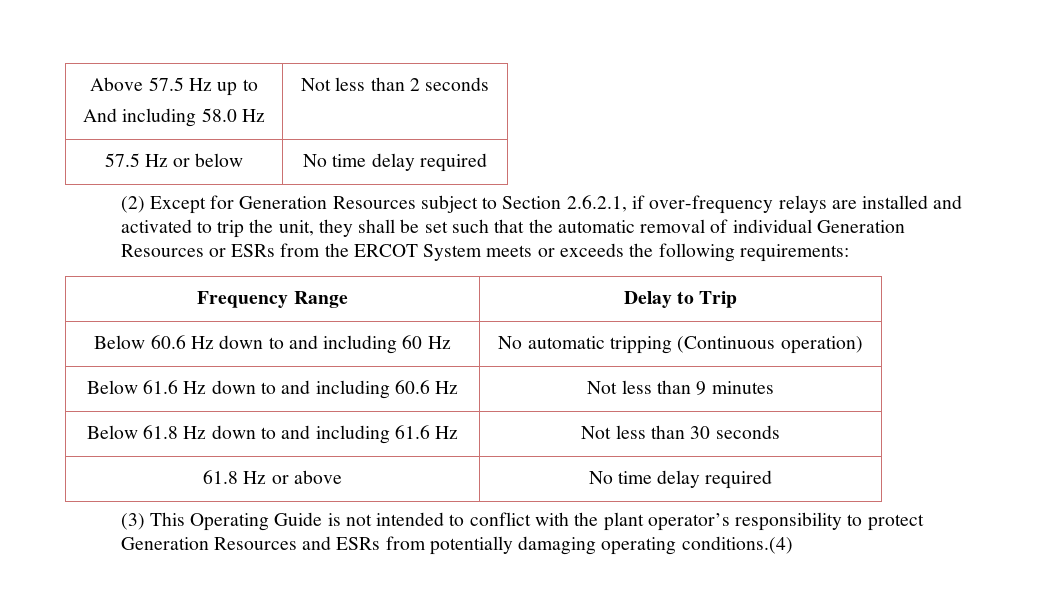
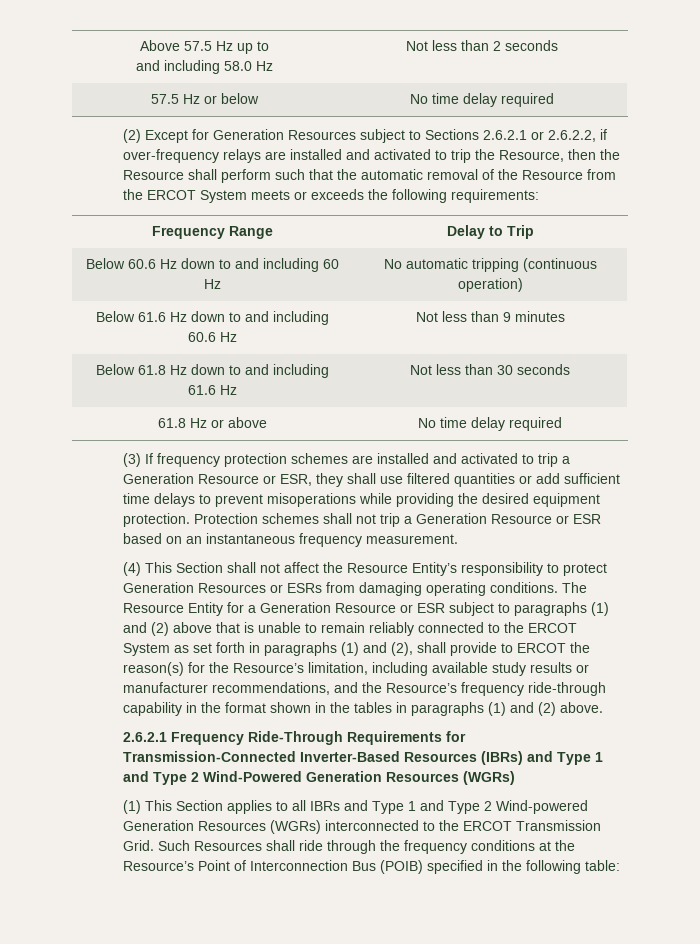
  Above 57.5 Hz up to
- And including 58.0 Hz | Not less than 2 seconds
+ and including 58.0 Hz | Not less than 2 seconds
- (2) Except for Generation Resources subject to Section 2.6.2.1, if over-frequency relays are installed and activated to trip the unit, they shall be set such that the automatic removal of individual Generation Resources or ESRs from the ERCOT System meets or exceeds the following requirements:
+ (2) Except for Generation Resources subject to Sections 2.6.2.1 or 2.6.2.2, if over-frequency relays are installed and activated to trip the Resource, then the Resource shall perform such that the automatic removal of the Resource from the ERCOT System meets or exceeds the following requirements:
- Below 60.6 Hz down to and including 60 Hz | No automatic tripping (Continuous operation)
+ Below 60.6 Hz down to and including 60 Hz | No automatic tripping (continuous operation)
- (3) This Operating Guide is not intended to conflict with the plant operator’s responsibility to protect Generation Resources and ESRs from potentially damaging operating conditions.(4)
+ (3) If frequency protection schemes are installed and activated to trip a Generation Resource or ESR, they shall use filtered quantities or add sufficient time delays to prevent misoperations while providing the desired equipment protection. Protection schemes shall not trip a Generation Resource or ESR based on an instantaneous frequency measurement.
+ (4) This Section shall not affect the Resource Entity’s responsibility to protect Generation Resources or ESRs from damaging operating conditions. The Resource Entity for a Generation Resource or ESR subject to paragraphs (1) and (2) above that is unable to remain reliably connected to the ERCOT System as set forth in paragraphs (1) and (2), shall provide to ERCOT the reason(s) for the Resource’s limitation, including available study results or manufacturer recommendations, and the Resource’s frequency ride-through capability in the format shown in the tables in paragraphs (1) and (2) above.
+ 2.6.2.1 Frequency Ride-Through Requirements for Transmission-Connected Inverter-Based Resources (IBRs) and Type 1 and Type 2 Wind-Powered Generation Resources (WGRs)
+ (1) This Section applies to all IBRs and Type 1 and Type 2 Wind-powered Generation Resources (WGRs) interconnected to the ERCOT Transmission Grid. Such Resources shall ride through the frequency conditions at the Resource’s Point of Interconnection Bus (POIB) specified in the following table:

